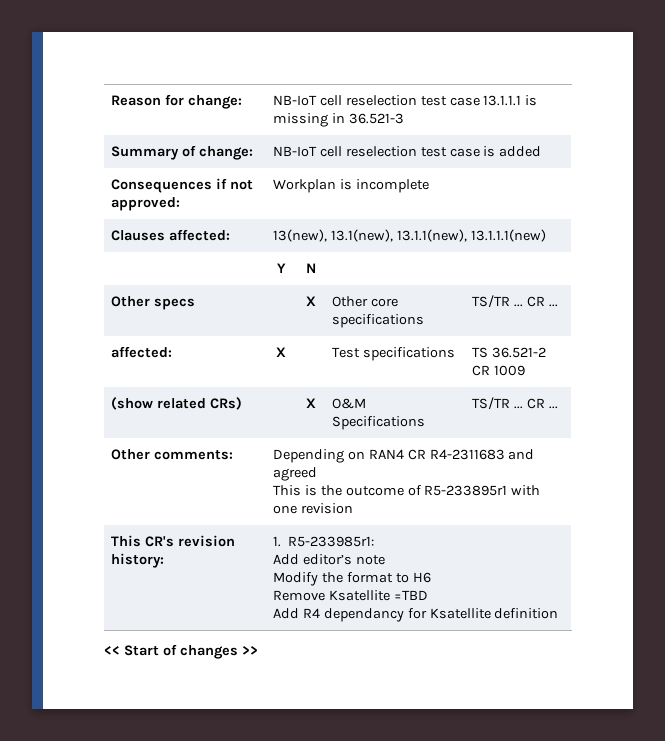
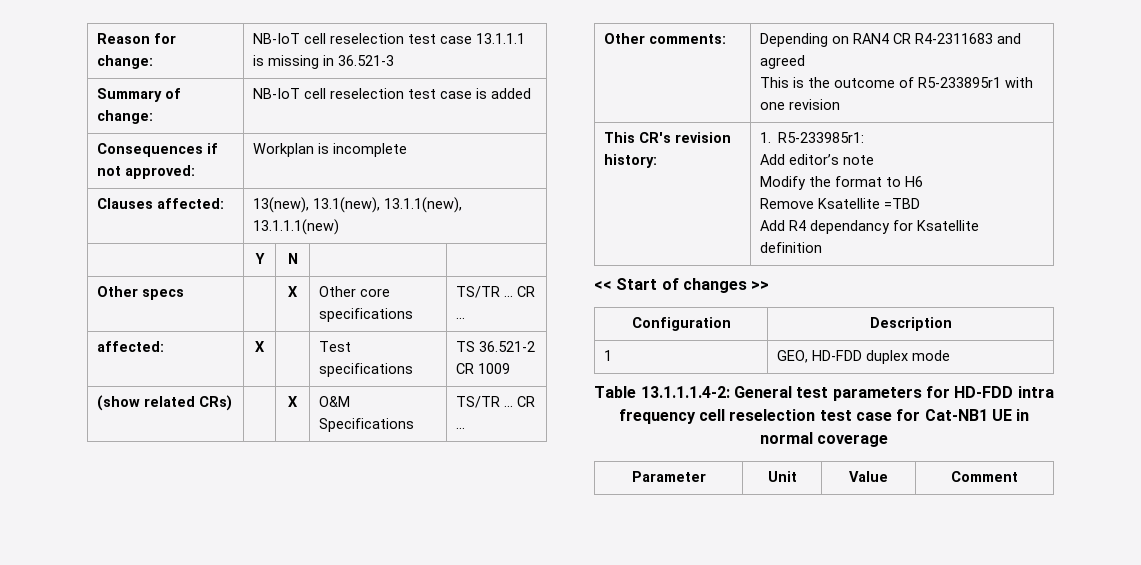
+ Configuration | Description
+ 1 | GEO, HD-FDD duplex mode
+ Table 13.1.1.1.4-2: General test parameters for HD-FDD intra frequency cell reselection test case for Cat-NB1 UE in normal coverage
+ Parameter | Unit | Value | Comment

